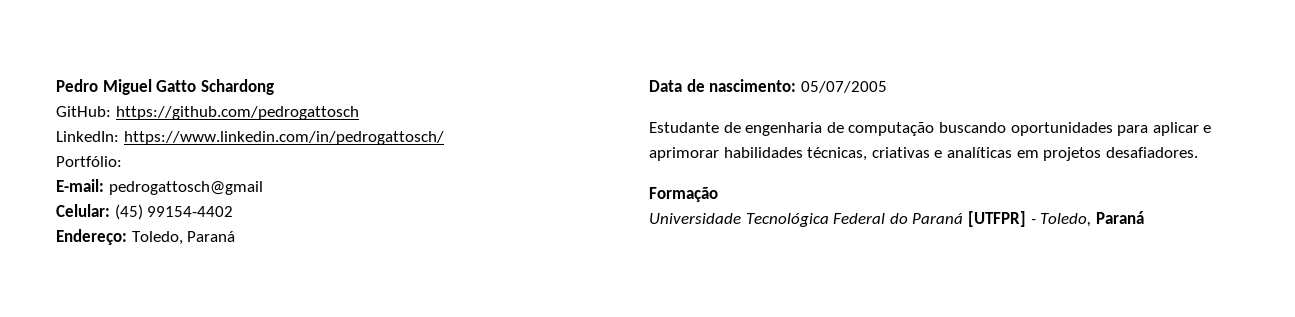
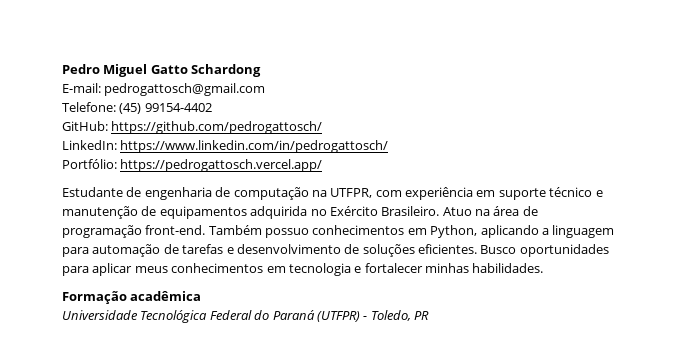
+ E-mail: pedrogattosch@gmail.com
+ Telefone: (45) 99154-4402
- GitHub: https://github.com/pedrogattosch
+ GitHub: https://github.com/pedrogattosch/
- Portfólio:
- E-mail: pedrogattosch@gmail
- Celular: (45) 99154-4402
- Endereço: Toledo, Paraná
- Data de nascimento: 05/07/2005
+ Portfólio: https://pedrogattosch.vercel.app/
- Estudante de engenharia de computação buscando oportunidades para aplicar e aprimorar habilidades técnicas, criativas e analíticas em projetos desafiadores.
+ Estudante de engenharia de computação na UTFPR, com experiência em suporte técnico e manutenção de equipamentos adquirida no Exército Brasileiro. Atuo na área de programação front-end. Também possuo conhecimentos em Python, aplicando a linguagem para automação de tarefas e desenvolvimento de soluções eficientes. Busco oportunidades para aplicar meus conhecimentos em tecnologia e fortalecer minhas habilidades.
- Formação
+ Formação acadêmica
- Universidade Tecnológica Federal do Paraná [UTFPR] - Toledo, Paraná
+ Universidade Tecnológica Federal do Paraná (UTFPR) - Toledo, PR

